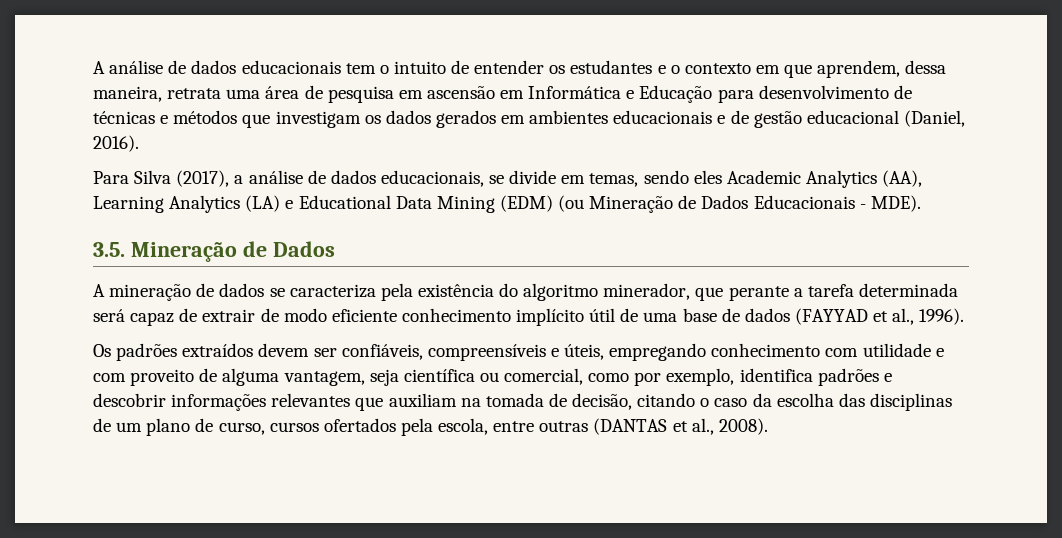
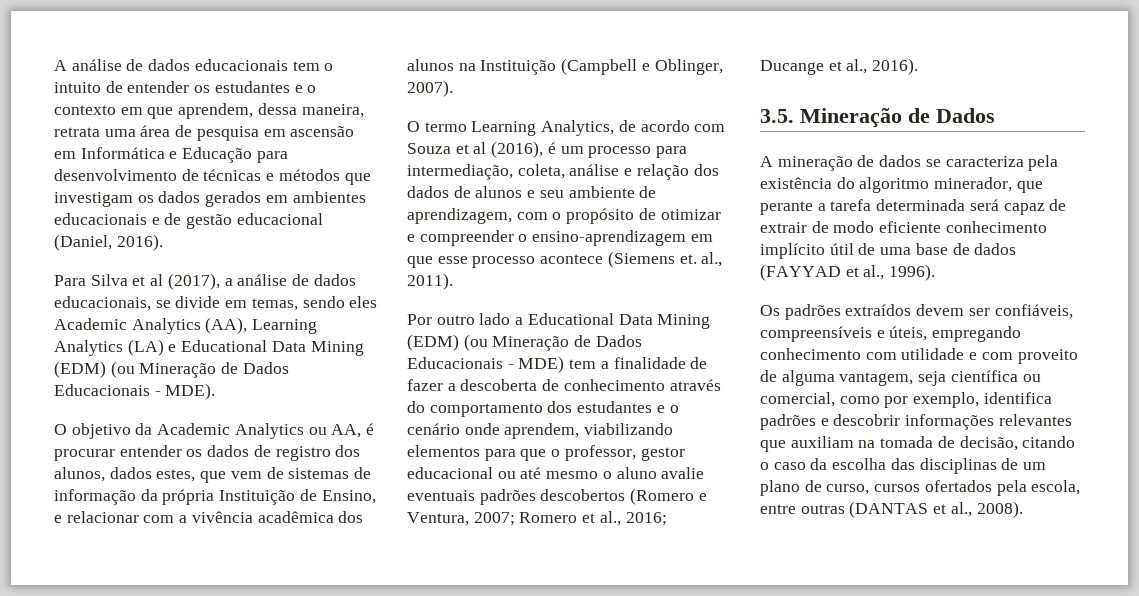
- Para Silva (2017), a análise de dados educacionais, se divide em temas, sendo eles Academic Analytics (AA), Learning Analytics (LA) e Educational Data Mining (EDM) (ou Mineração de Dados Educacionais - MDE).
+ Para Silva et al (2017), a análise de dados educacionais, se divide em temas, sendo eles Academic Analytics (AA), Learning Analytics (LA) e Educational Data Mining (EDM) (ou Mineração de Dados Educacionais - MDE).
+ O objetivo da Academic Analytics ou AA, é procurar entender os dados de registro dos alunos, dados estes, que vem de sistemas de informação da própria Instituição de Ensino, e relacionar com a vivência acadêmica dos alunos na Instituição (Campbell e Oblinger, 2007).
+ O termo Learning Analytics, de acordo com Souza et al (2016), é um processo para intermediação, coleta, análise e relação dos dados de alunos e seu ambiente de aprendizagem, com o propósito de otimizar e compreender o ensino-aprendizagem em que esse processo acontece (Siemens et. al., 2011).
+ Por outro lado a Educational Data Mining (EDM) (ou Mineração de Dados Educacionais - MDE) tem a finalidade de fazer a descoberta de conhecimento através do comportamento dos estudantes e o cenário onde aprendem, viabilizando elementos para que o professor, gestor educacional ou até mesmo o aluno avalie eventuais padrões descobertos (Romero e Ventura, 2007; Romero et al., 2016; Ducange et al., 2016).

